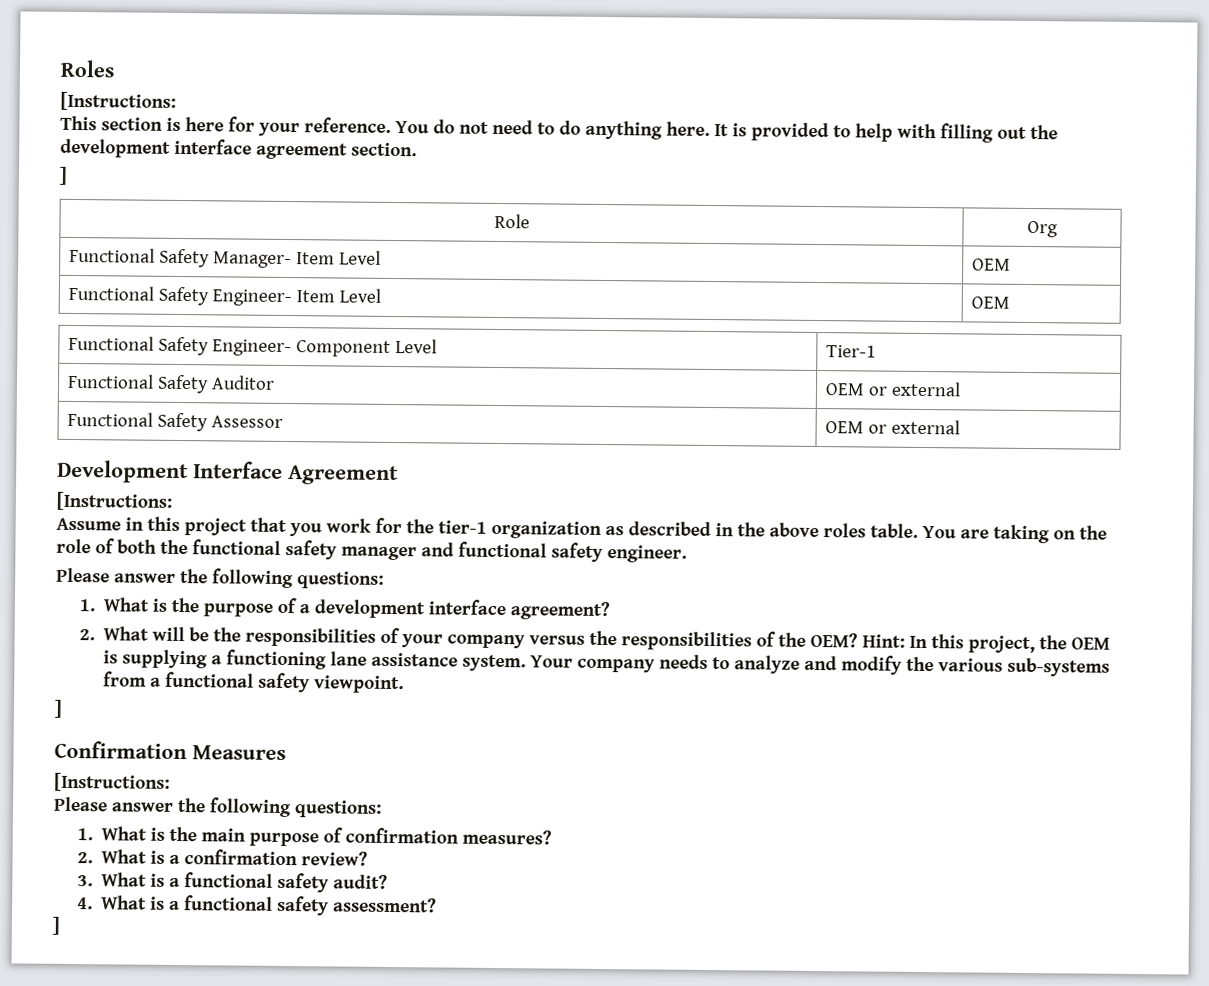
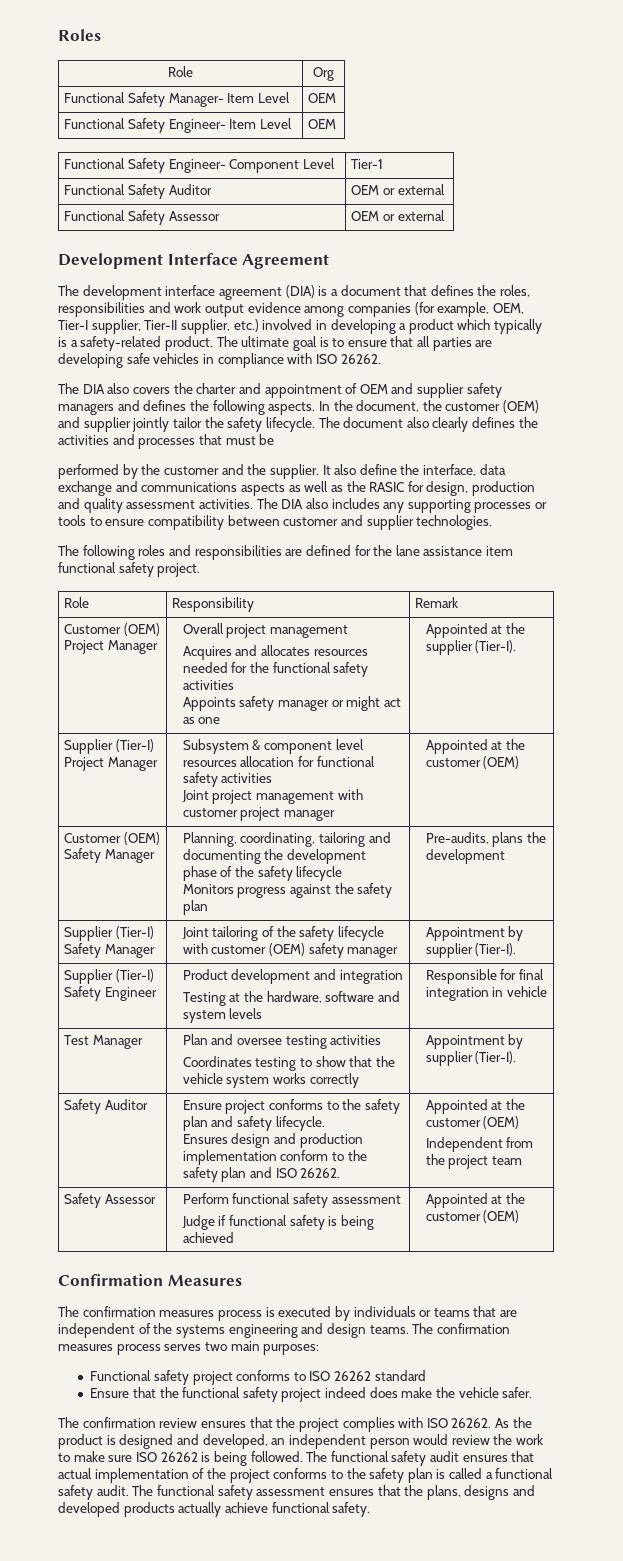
  Roles
- [Instructions:
- This section is here for your reference. You do not need to do anything here. It is provided to help with filling out the development interface agreement section.
- ]
  Development Interface Agreement
- [Instructions:
- Assume in this project that you work for the tier-1 organization as described in the above roles table. You are taking on the role of both the functional safety manager and functional safety engineer.
- Please answer the following questions:
- 1. What is the purpose of a development interface agreement?
- 2. What will be the responsibilities of your company versus the responsibilities of the OEM? Hint: In this project, the OEM is supplying a functioning lane assistance system. Your company needs to analyze and modify the various sub-systems from a functional safety viewpoint.
- ]
+ The development interface agreement (DIA) is a document that defines the roles, responsibilities and work output evidence among companies (for example, OEM, Tier-I supplier, Tier-II supplier, etc.) involved in developing a product which typically is a safety-related product. The ultimate goal is to ensure that all parties are developing safe vehicles in compliance with ISO 26262.
+ The DIA also covers the charter and appointment of OEM and supplier safety managers and defines the following aspects. In the document, the customer (OEM) and supplier jointly tailor the safety lifecycle. The document also clearly defines the activities and processes that must be
+ performed by the customer and the supplier. It also define the interface, data exchange and communications aspects as well as the RASIC for design, production and quality assessment activities. The DIA also includes any supporting processes or tools to ensure compatibility between customer and supplier technologies.
+ The following roles and responsibilities are defined for the lane assistance item functional safety project.
+ Role | Responsibility | Remark
+ Customer (OEM) Project Manager | Overall project management
+ Acquires and allocates resources needed for the functional safety activities
+ Appoints safety manager or might act as one | Appointed at the supplier (Tier-I).
+ Supplier (Tier-I) Project Manager | Subsystem & component level resources allocation for functional safety activities
+ Joint project management with customer project manager | Appointed at the customer (OEM)
+ Customer (OEM) Safety Manager | Planning, coordinating, tailoring and documenting the development phase of the safety lifecycle
+ Monitors progress against the safety plan | Pre-audits, plans the development
+ Supplier (Tier-I) Safety Manager | Joint tailoring of the safety lifecycle with customer (OEM) safety manager | Appointment by supplier (Tier-I).
+ Supplier (Tier-I) Safety Engineer | Product development and integration
+ Testing at the hardware, software and system levels | Responsible for final integration in vehicle
+ Test Manager | Plan and oversee testing activities
+ Coordinates testing to show that the vehicle system works correctly | Appointment by supplier (Tier-I).
+ Safety Auditor | Ensure project conforms to the safety plan and safety lifecycle.
+ Ensures design and production implementation conform to the safety plan and ISO 26262. | Appointed at the customer (OEM)
+ Independent from the project team
+ Safety Assessor | Perform functional safety assessment
+ Judge if functional safety is being achieved | Appointed at the customer (OEM)
  Confirmation Measures
- [Instructions:
- Please answer the following questions:
- 1. What is the main purpose of confirmation measures?
- 2. What is a confirmation review?
- 3. What is a functional safety audit?
- 4. What is a functional safety assessment?
- ]
+ The confirmation measures process is executed by individuals or teams that are independent of the systems engineering and design teams. The confirmation measures process serves two main purposes:
+ Functional safety project conforms to ISO 26262 standard
+ Ensure that the functional safety project indeed does make the vehicle safer.
+ The confirmation review ensures that the project complies with ISO 26262. As the product is designed and developed, an independent person would review the work to make sure ISO 26262 is being followed. The functional safety audit ensures that actual implementation of the project conforms to the safety plan is called a functional safety audit. The functional safety assessment ensures that the plans, designs and developed products actually achieve functional safety.

